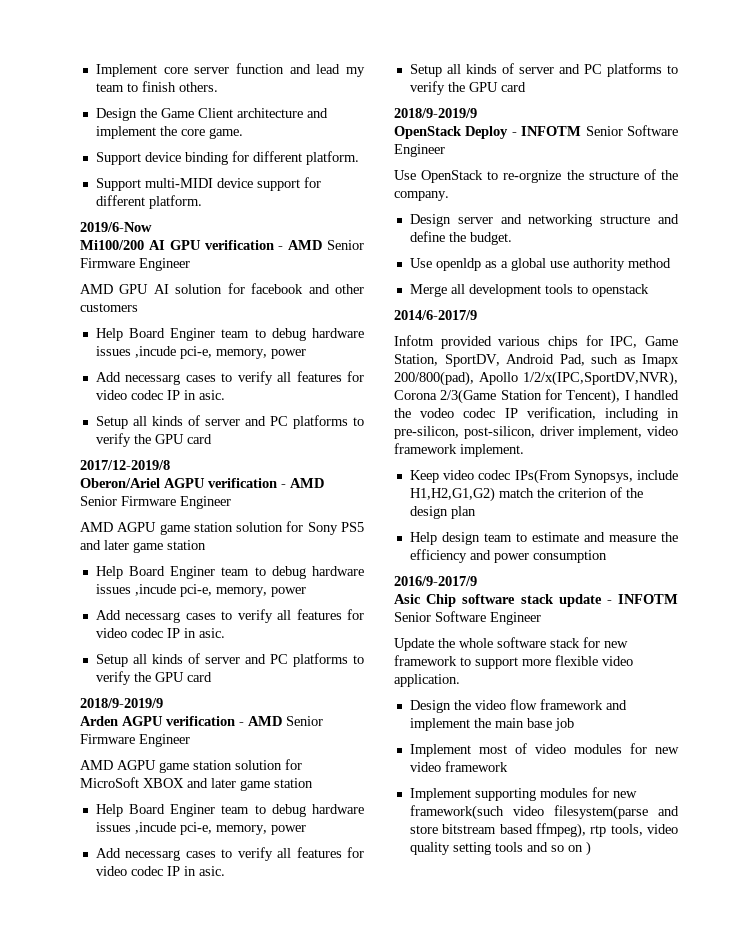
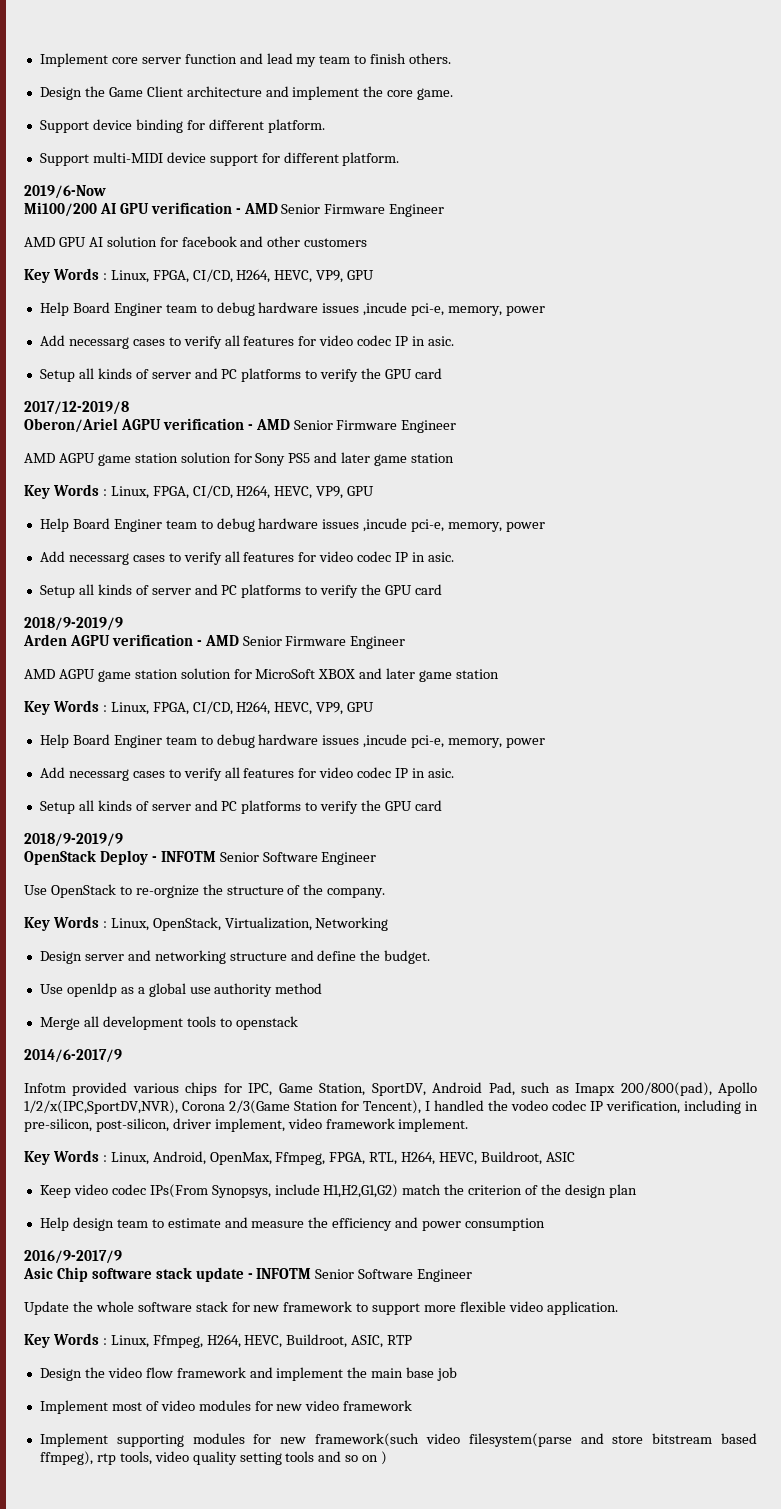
  AMD GPU AI solution for facebook and other customers
+ Key Words : Linux, FPGA, CI/CD, H264, HEVC, VP9, GPU
  AMD AGPU game station solution for Sony PS5 and later game station
+ Key Words : Linux, FPGA, CI/CD, H264, HEVC, VP9, GPU
  AMD AGPU game station solution for MicroSoft XBOX and later game station
+ Key Words : Linux, FPGA, CI/CD, H264, HEVC, VP9, GPU
+ Key Words : Linux, OpenStack, Virtualization, Networking
+ Key Words : Linux, Android, OpenMax, Ffmpeg, FPGA, RTL, H264, HEVC, Buildroot, ASIC
+ Key Words : Linux, Ffmpeg, H264, HEVC, Buildroot, ASIC, RTP

